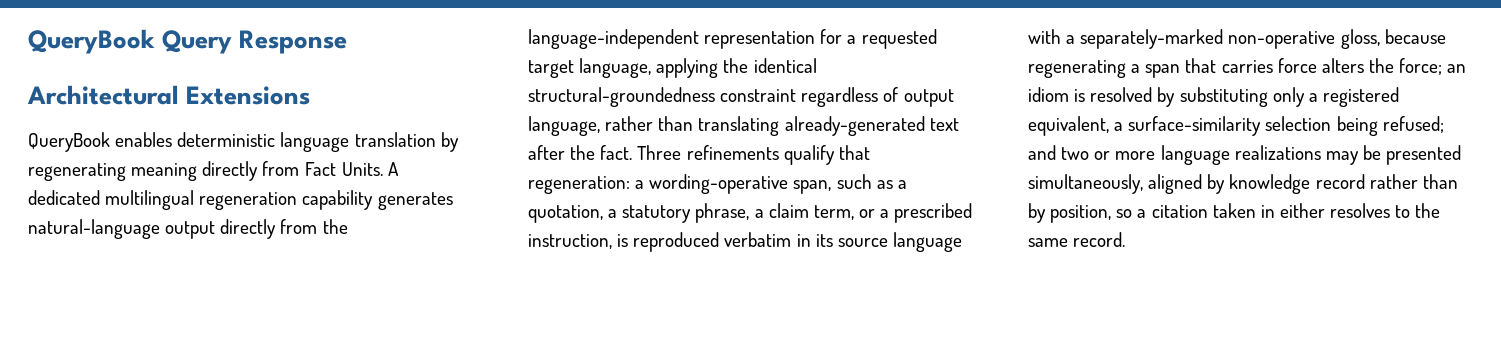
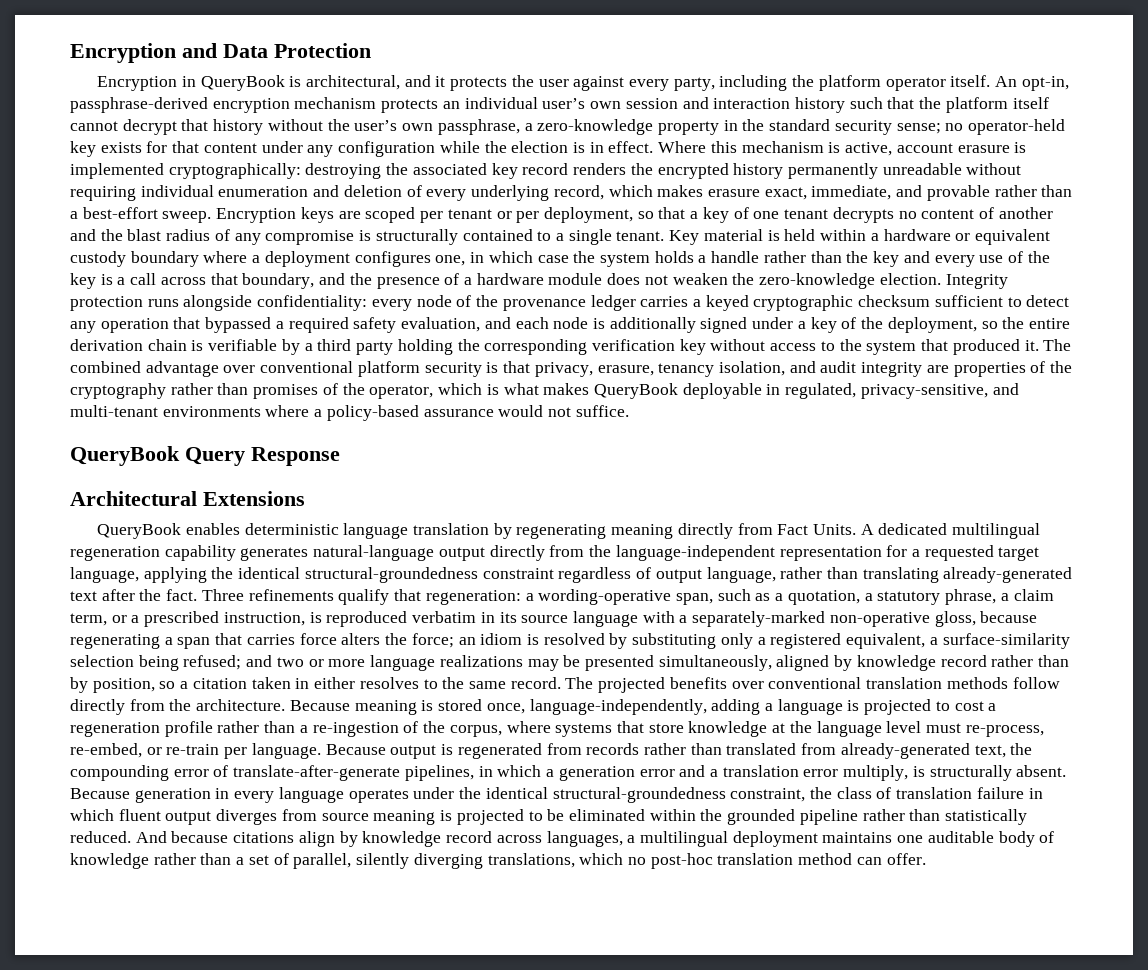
+ Encryption and Data Protection
+ Encryption in QueryBook is architectural, and it protects the user against every party, including the platform operator itself. An opt-in, passphrase-derived encryption mechanism protects an individual user’s own session and interaction history such that the platform itself cannot decrypt that history without the user’s own passphrase, a zero-knowledge property in the standard security sense; no operator-held key exists for that content under any configuration while the election is in effect. Where this mechanism is active, account erasure is implemented cryptographically: destroying the associated key record renders the encrypted history permanently unreadable without requiring individual enumeration and deletion of every underlying record, which makes erasure exact, immediate, and provable rather than a best-effort sweep. Encryption keys are scoped per tenant or per deployment, so that a key of one tenant decrypts no content of another and the blast radius of any compromise is structurally contained to a single tenant. Key material is held within a hardware or equivalent custody boundary where a deployment configures one, in which case the system holds a handle rather than the key and every use of the key is a call across that boundary, and the presence of a hardware module does not weaken the zero-knowledge election. Integrity protection runs alongside confidentiality: every node of the provenance ledger carries a keyed cryptographic checksum sufficient to detect any operation that bypassed a required safety evaluation, and each node is additionally signed under a key of the deployment, so the entire derivation chain is verifiable by a third party holding the corresponding verification key without access to the system that produced it. The combined advantage over conventional platform security is that privacy, erasure, tenancy isolation, and audit integrity are properties of the cryptography rather than promises of the operator, which is what makes QueryBook deployable in regulated, privacy-sensitive, and multi-tenant environments where a policy-based assurance would not suffice.
+ The projected benefits over conventional translation methods follow directly from the architecture. Because meaning is stored once, language-independently, adding a language is projected to cost a regeneration profile rather than a re-ingestion of the corpus, where systems that store knowledge at the language level must re-process, re-embed, or re-train per language. Because output is regenerated from records rather than translated from already-generated text, the compounding error of translate-after-generate pipelines, in which a generation error and a translation error multiply, is structurally absent. Because generation in every language operates under the identical structural-groundedness constraint, the class of translation failure in which fluent output diverges from source meaning is projected to be eliminated within the grounded pipeline rather than statistically reduced. And because citations align by knowledge record across languages, a multilingual deployment maintains one auditable body of knowledge rather than a set of parallel, silently diverging translations, which no post-hoc translation method can offer.

